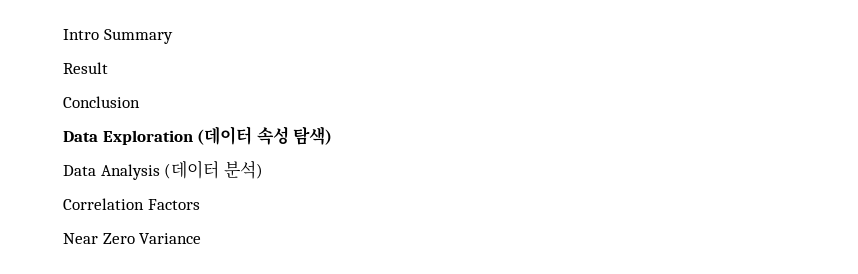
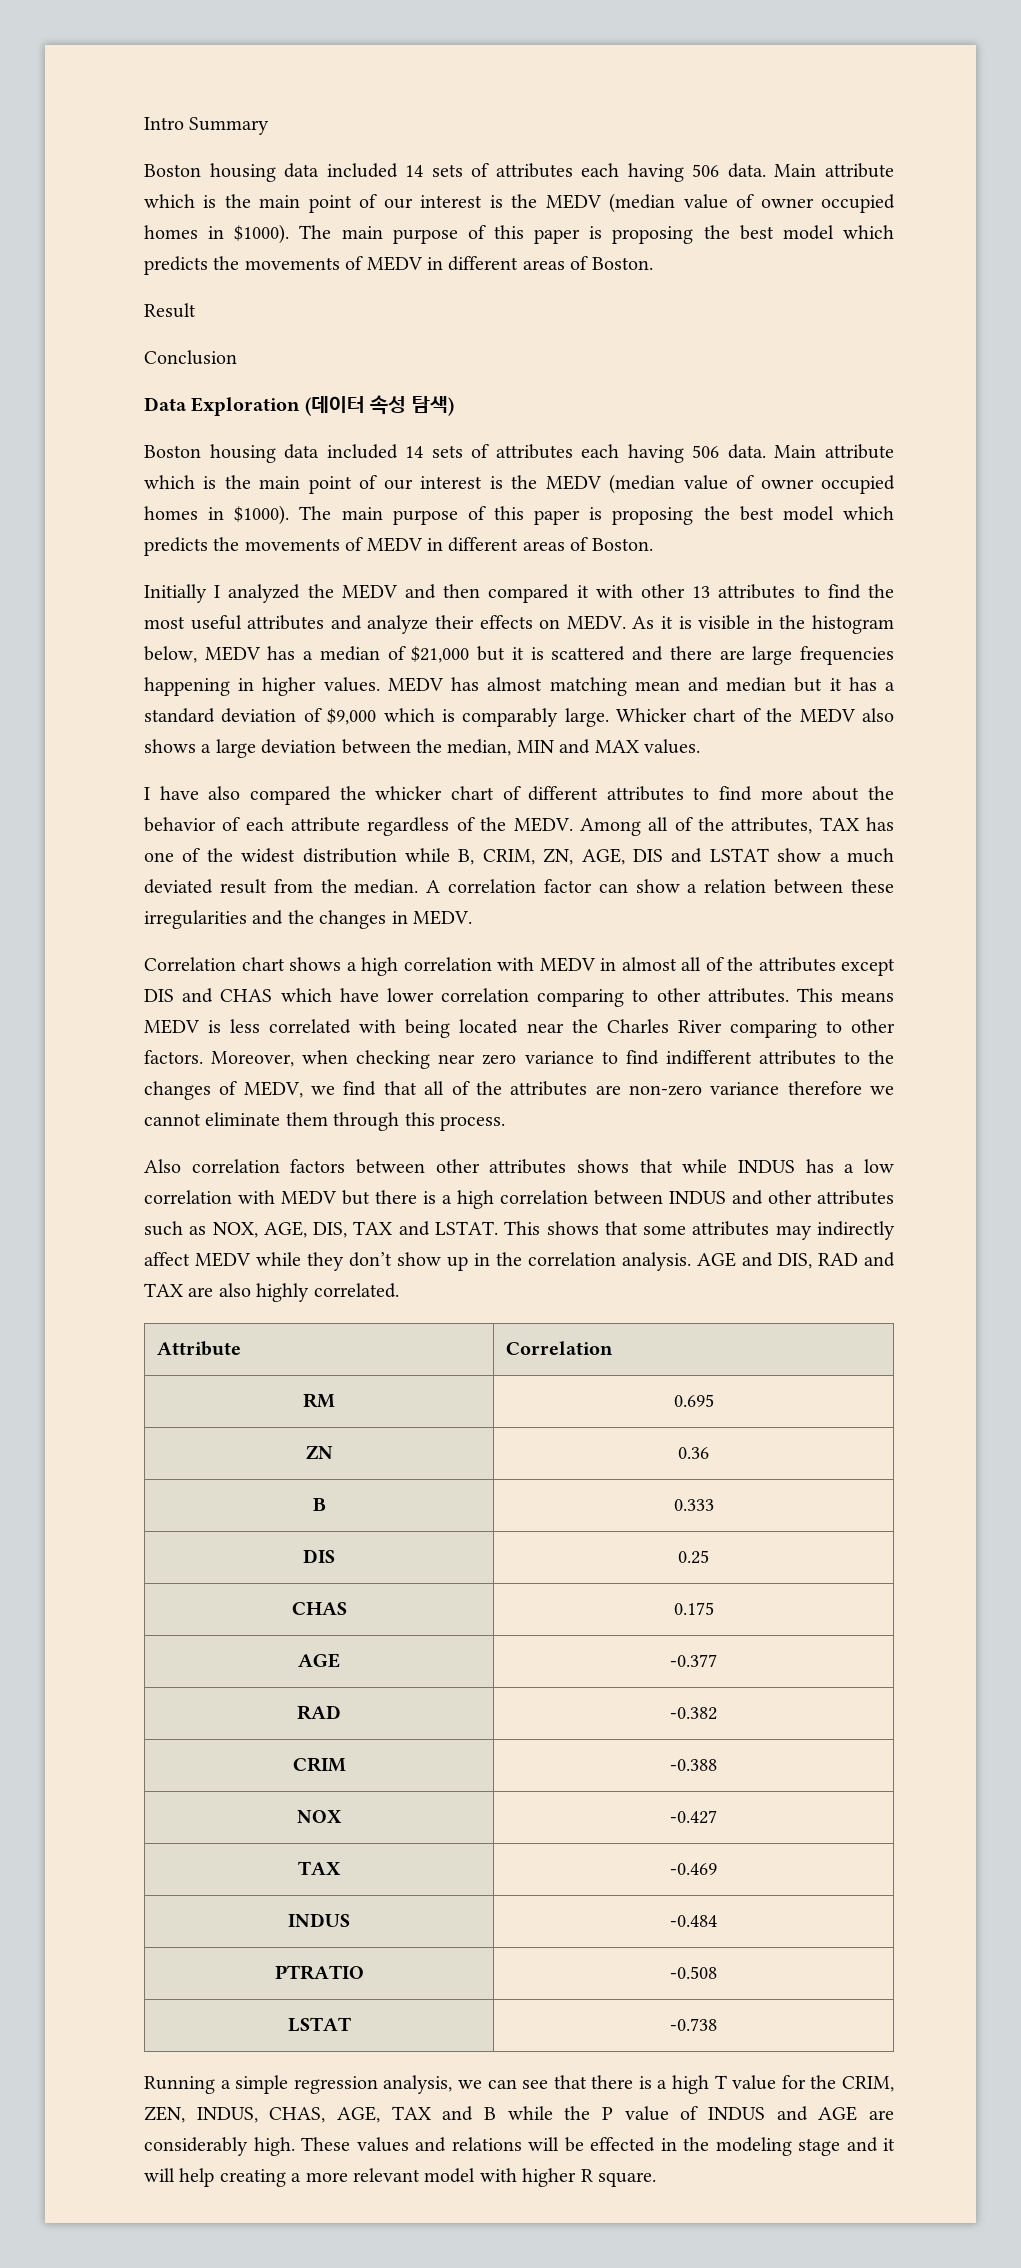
  Intro Summary
+ Boston housing data included 14 sets of attributes each having 506 data. Main attribute which is the main point of our interest is the MEDV (median value of owner occupied homes in $1000). The main purpose of this paper is proposing the best model which predicts the movements of MEDV in different areas of Boston.
  Data Exploration (데이터 속성 탐색)
- Data Analysis (데이터 분석)
- Correlation Factors
- Near Zero Variance
+ Boston housing data included 14 sets of attributes each having 506 data. Main attribute which is the main point of our interest is the MEDV (median value of owner occupied homes in $1000). The main purpose of this paper is proposing the best model which predicts the movements of MEDV in different areas of Boston.
+ Initially I analyzed the MEDV and then compared it with other 13 attributes to find the most useful attributes and analyze their effects on MEDV. As it is visible in the histogram below, MEDV has a median of $21,000 but it is scattered and there are large frequencies happening in higher values. MEDV has almost matching mean and median but it has a standard deviation of $9,000 which is comparably large. Whicker chart of the MEDV also shows a large deviation between the median, MIN and MAX values.
+ I have also compared the whicker chart of different attributes to find more about the behavior of each attribute regardless of the MEDV. Among all of the attributes, TAX has one of the widest distribution while B, CRIM, ZN, AGE, DIS and LSTAT show a much deviated result from the median. A correlation factor can show a relation between these irregularities and the changes in MEDV.
+ Correlation chart shows a high correlation with MEDV in almost all of the attributes except DIS and CHAS which have lower correlation comparing to other attributes. This means MEDV is less correlated with being located near the Charles River comparing to other factors. Moreover, when checking near zero variance to find indifferent attributes to the changes of MEDV, we find that all of the attributes are non-zero variance therefore we cannot eliminate them through this process.
+ Also correlation factors between other attributes shows that while INDUS has a low correlation with MEDV but there is a high correlation between INDUS and other attributes such as NOX, AGE, DIS, TAX and LSTAT. This shows that some attributes may indirectly affect MEDV while they don’t show up in the correlation analysis. AGE and DIS, RAD and TAX are also highly correlated.
+ Attribute | Correlation
+ RM | 0.695
+ ZN | 0.36
+ B | 0.333
+ DIS | 0.25
+ CHAS | 0.175
+ AGE | -0.377
+ RAD | -0.382
+ CRIM | -0.388
+ NOX | -0.427
+ TAX | -0.469
+ INDUS | -0.484
+ PTRATIO | -0.508
+ LSTAT | -0.738
+ Running a simple regression analysis, we can see that there is a high T value for the CRIM, ZEN, INDUS, CHAS, AGE, TAX and B while the P value of INDUS and AGE are considerably high. These values and relations will be effected in the modeling stage and it will help creating a more relevant model with higher R square.

